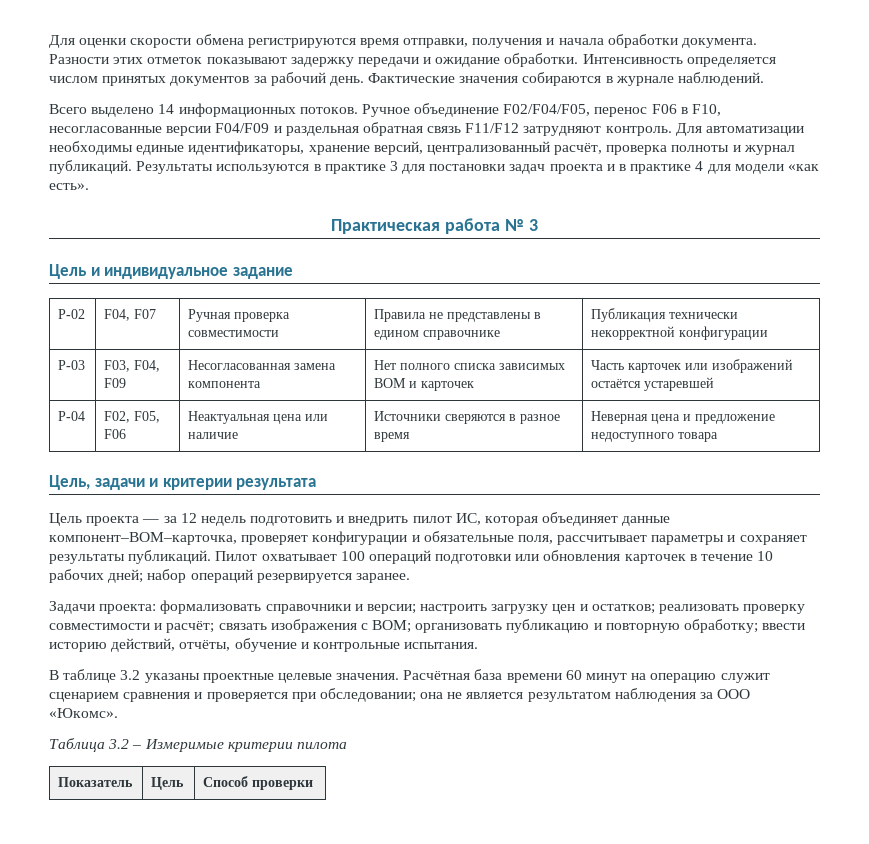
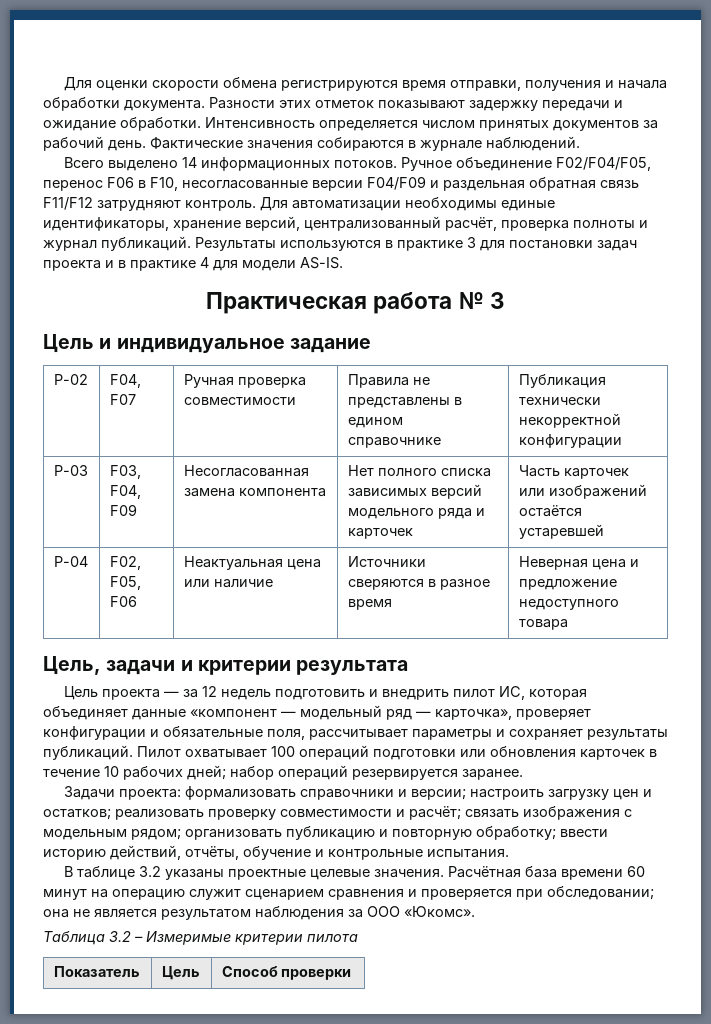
- Результаты используются в практике 3 для постановки задач проекта и в практике 4 для модели «как есть».
+ Результаты используются в практике 3 для постановки задач проекта и в практике 4 для модели AS-IS.
- P-03 | F03, F04, F09 | Несогласованная замена компонента | Нет полного списка зависимых BOM и карточек | Часть карточек или изображений остаётся устаревшей
+ P-03 | F03, F04, F09 | Несогласованная замена компонента | Нет полного списка зависимых версий модельного ряда и карточек | Часть карточек или изображений остаётся устаревшей
- Цель проекта — за 12 недель подготовить и внедрить пилот ИС, которая объединяет данные компонент–BOM–карточка, проверяет конфигурации и обязательные поля, рассчитывает параметры и сохраняет результаты публикаций.
+ Цель проекта — за 12 недель подготовить и внедрить пилот ИС, которая объединяет данные «компонент — модельный ряд — карточка», проверяет конфигурации и обязательные поля, рассчитывает параметры и сохраняет результаты публикаций.
- Задачи проекта: формализовать справочники и версии; настроить загрузку цен и остатков; реализовать проверку совместимости и расчёт; связать изображения с BOM; организовать публикацию и повторную обработку; ввести историю действий, отчёты, обучение и контрольные испытания.
+ Задачи проекта: формализовать справочники и версии; настроить загрузку цен и остатков; реализовать проверку совместимости и расчёт; связать изображения с модельным рядом; организовать публикацию и повторную обработку; ввести историю действий, отчёты, обучение и контрольные испытания.

